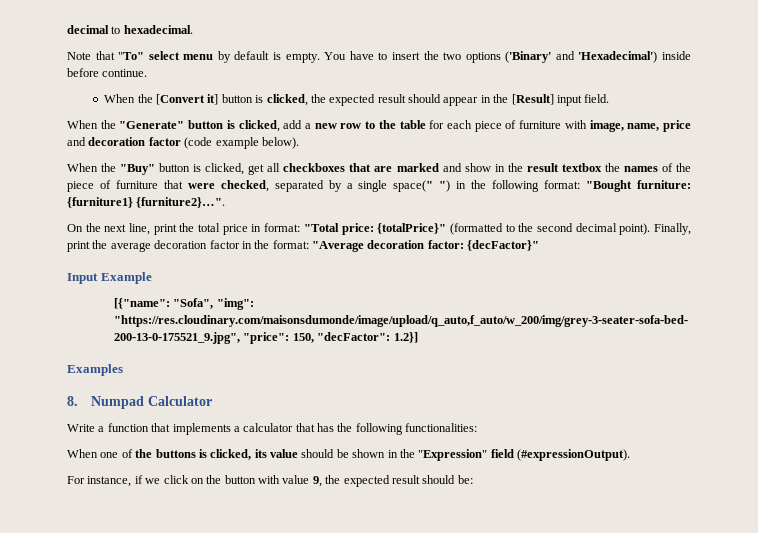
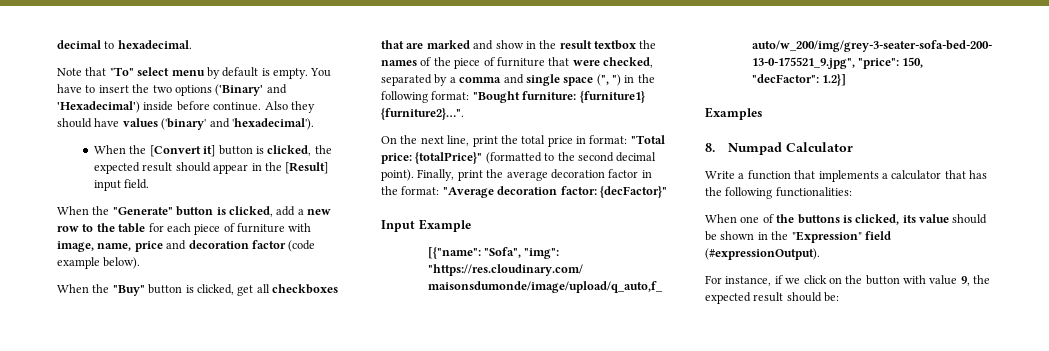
+ Also they should have values ('binary' and 'hexadecimal').
- When the "Buy" button is clicked, get all checkboxes that are marked and show in the result textbox the names of the piece of furniture that were checked, separated by a single space(" ") in the following format: "Bought furniture: {furniture1} {furniture2}…".
+ When the "Buy" button is clicked, get all checkboxes that are marked and show in the result textbox the names of the piece of furniture that were checked, separated by a comma and single space (", ") in the following format: "Bought furniture: {furniture1} {furniture2}…".

